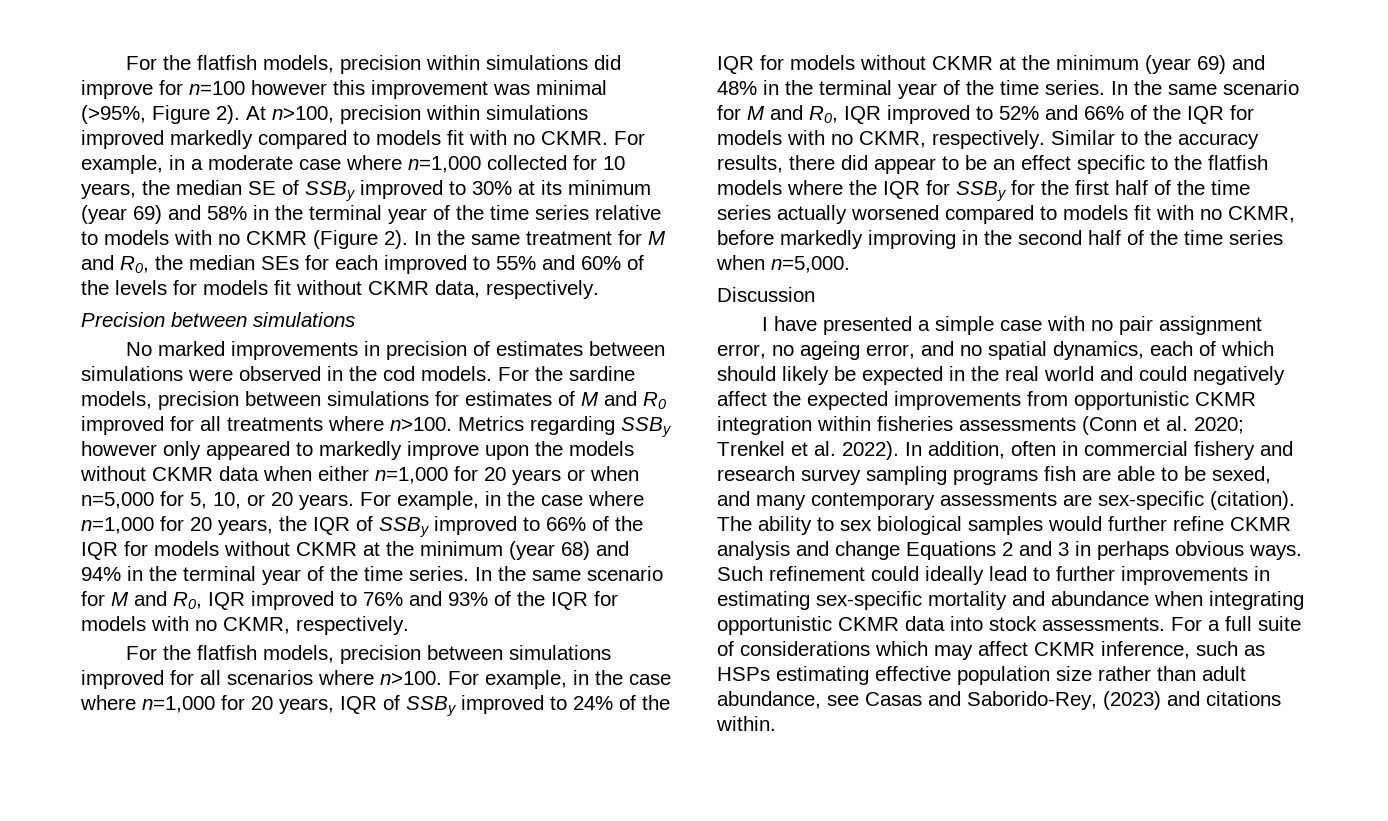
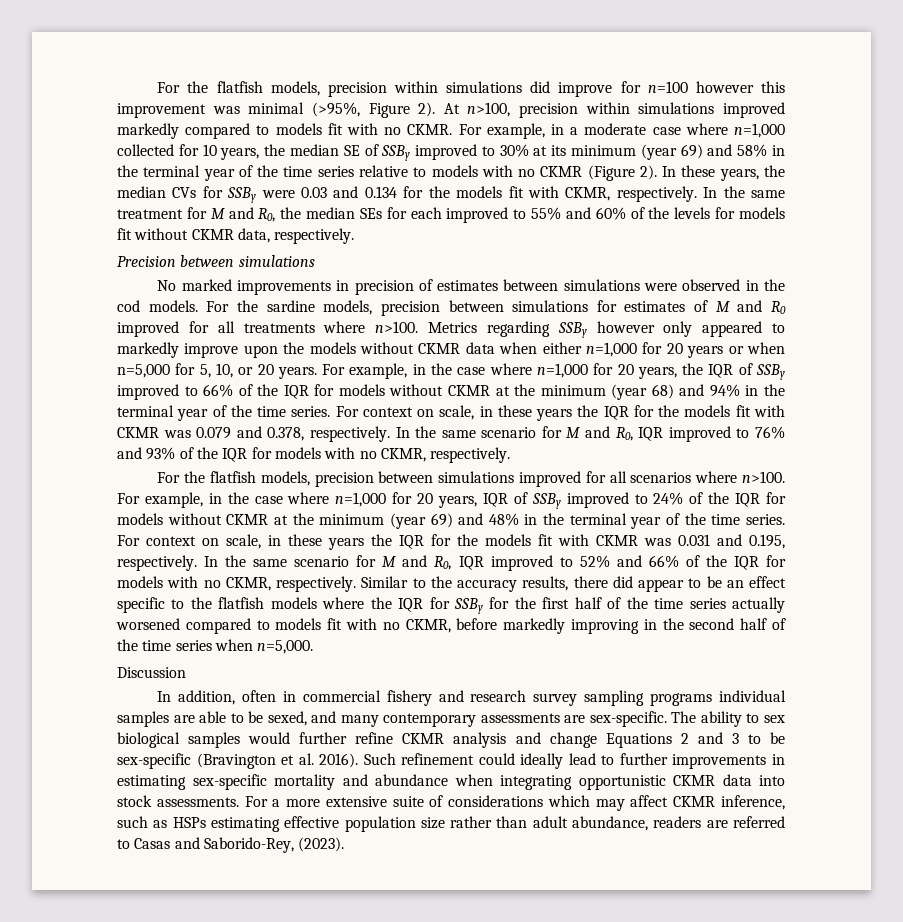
- In the same treatment for M and R0, the median SEs for each improved to 55% and 60% of the levels for models fit without CKMR data, respectively.
+ In these years, the median CVs for SSBy were 0.03 and 0.134 for the models fit with CKMR, respectively. In the same treatment for M and R0, the median SEs for each improved to 55% and 60% of the levels for models fit without CKMR data, respectively.
+ For context on scale, in these years the IQR for the models fit with CKMR was 0.079 and 0.378, respectively.
+ For context on scale, in these years the IQR for the models fit with CKMR was 0.031 and 0.195, respectively.
- I have presented a simple case with no pair assignment error, no ageing error, and no spatial dynamics, each of which should likely be expected in the real world and could negatively affect the expected improvements from opportunistic CKMR integration within fisheries assessments (Conn et al. 2020; Trenkel et al. 2022). In addition, often in commercial fishery and research survey sampling programs fish are able to be sexed, and many contemporary assessments are sex-specific (citation).
+ In addition, often in commercial fishery and research survey sampling programs individual samples are able to be sexed, and many contemporary assessments are sex-specific.
- The ability to sex biological samples would further refine CKMR analysis and change Equations 2 and 3 in perhaps obvious ways.
+ The ability to sex biological samples would further refine CKMR analysis and change Equations 2 and 3 to be sex-specific (Bravington et al. 2016).
- For a full suite of considerations which may affect CKMR inference, such as HSPs estimating effective population size rather than adult abundance, see Casas and Saborido-Rey, (2023) and citations within.
+ For a more extensive suite of considerations which may affect CKMR inference, such as HSPs estimating effective population size rather than adult abundance, readers are referred to Casas and Saborido-Rey, (2023).

